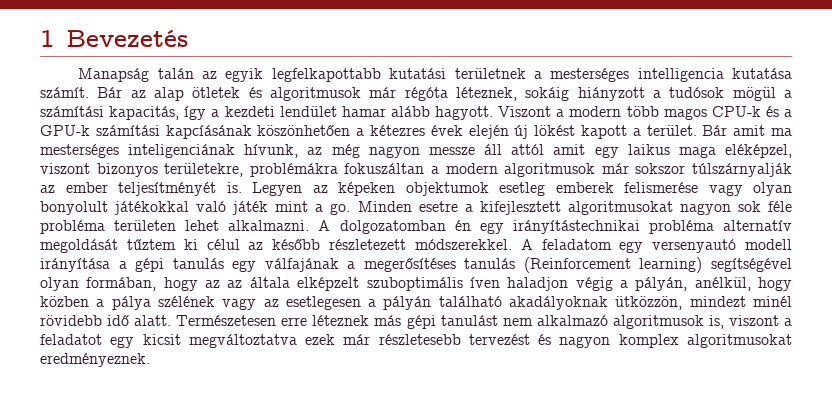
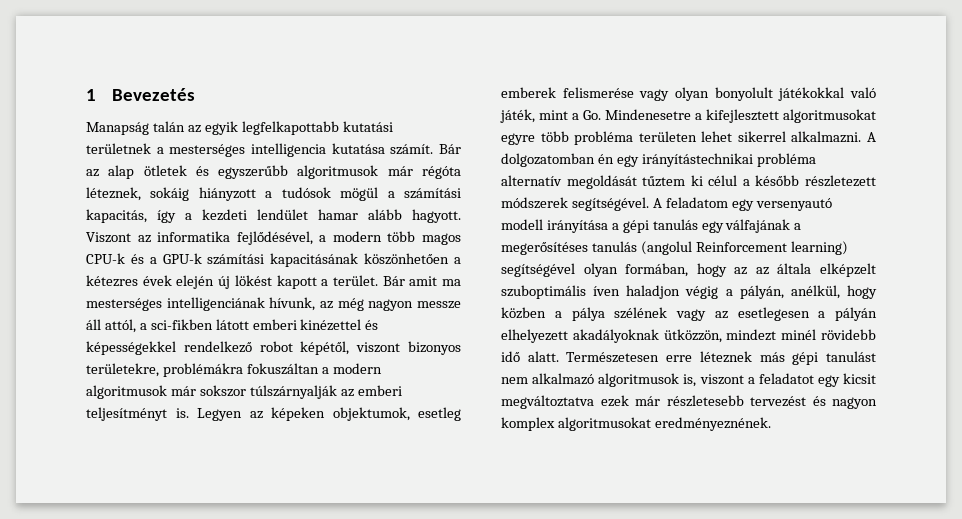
- Bár az alap ötletek és algoritmusok már régóta léteznek, sokáig hiányzott a tudósok mögül a számítási kapacitás, így a kezdeti lendület hamar alább hagyott.
+ Bár az alap ötletek és egyszerűbb algoritmusok már régóta léteznek, sokáig hiányzott a tudósok mögül a számítási kapacitás, így a kezdeti lendület hamar alább hagyott.
- Viszont a modern több magos CPU-k és a GPU-k számítási kapcíásának köszönhetően a kétezres évek elején új lökést kapott a terület.
+ Viszont az informatika fejlődésével, a modern több magos CPU-k és a GPU-k számítási kapacitásának köszönhetően a kétezres évek elején új lökést kapott a terület.
- Bár amit ma mesterséges inteligenciának hívunk, az még nagyon messze áll attól amit egy laikus maga eléképzel, viszont bizonyos területekre, problémákra fokuszáltan a modern algoritmusok már sokszor túlszárnyalják az ember teljesítményét is.
+ Bár amit ma mesterséges intelligenciának hívunk, az még nagyon messze áll attól, a sci-fikben látott emberi kinézettel és képességekkel rendelkező robot képétől, viszont bizonyos területekre, problémákra fokuszáltan a modern algoritmusok már sokszor túlszárnyalják az emberi teljesítményt is.
- Legyen az képeken objektumok esetleg emberek felismerése vagy olyan bonyolult játékokkal való játék mint a go. Minden esetre a kifejlesztett algoritmusokat nagyon sok féle probléma területen lehet alkalmazni.
+ Legyen az képeken objektumok, esetleg emberek felismerése vagy olyan bonyolult játékokkal való játék, mint a Go. Mindenesetre a kifejlesztett algoritmusokat egyre több probléma területen lehet sikerrel alkalmazni.
- A dolgozatomban én egy irányítástechnikai probléma alternatív megoldását tűztem ki célul az később részletezett módszerekkel.
+ A dolgozatomban én egy irányítástechnikai probléma alternatív megoldását tűztem ki célul a később részletezett módszerek segítségével.
- A feladatom egy versenyautó modell irányítása a gépi tanulás egy válfajának a megerősítéses tanulás (Reinforcement learning) segítségével olyan formában, hogy az az általa elképzelt szuboptimális íven haladjon végig a pályán, anélkül, hogy közben a pálya szélének vagy az esetlegesen a pályán található akadályoknak ütközzön, mindezt minél rövidebb idő alatt.
+ A feladatom egy versenyautó modell irányítása a gépi tanulás egy válfajának a megerősítéses tanulás (angolul Reinforcement learning) segítségével olyan formában, hogy az az általa elképzelt szuboptimális íven haladjon végig a pályán, anélkül, hogy közben a pálya szélének vagy az esetlegesen a pályán elhelyezett akadályoknak ütközzön, mindezt minél rövidebb idő alatt.
- Természetesen erre léteznek más gépi tanulást nem alkalmazó algoritmusok is, viszont a feladatot egy kicsit megváltoztatva ezek már részletesebb tervezést és nagyon komplex algoritmusokat eredményeznek.
+ Természetesen erre léteznek más gépi tanulást nem alkalmazó algoritmusok is, viszont a feladatot egy kicsit megváltoztatva ezek már részletesebb tervezést és nagyon komplex algoritmusokat eredményeznének.

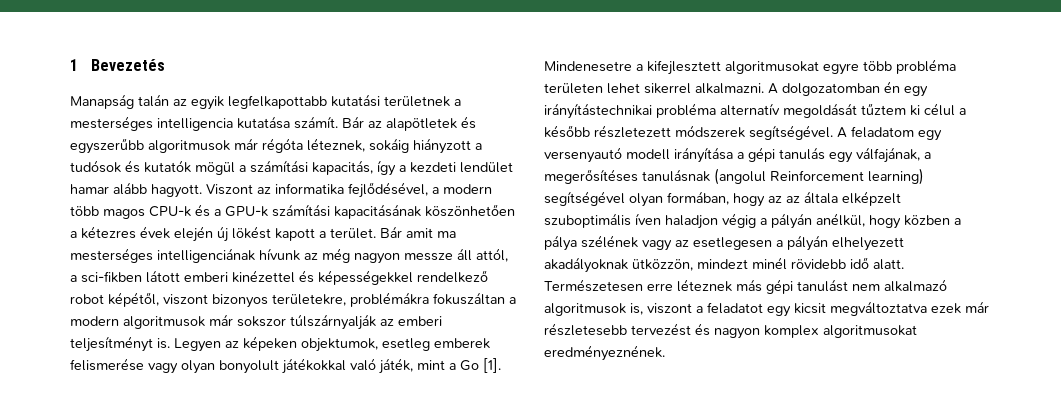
- Bár az alap ötletek és egyszerűbb algoritmusok már régóta léteznek, sokáig hiányzott a tudósok mögül a számítási kapacitás, így a kezdeti lendület hamar alább hagyott.
+ Bár az alapötletek és egyszerűbb algoritmusok már régóta léteznek, sokáig hiányzott a tudósok és kutatók mögül a számítási kapacitás, így a kezdeti lendület hamar alább hagyott.
- Bár amit ma mesterséges intelligenciának hívunk, az még nagyon messze áll attól, a sci-fikben látott emberi kinézettel és képességekkel rendelkező robot képétől, viszont bizonyos területekre, problémákra fokuszáltan a modern algoritmusok már sokszor túlszárnyalják az emberi teljesítményt is.
+ Bár amit ma mesterséges intelligenciának hívunk az még nagyon messze áll attól, a sci-fikben látott emberi kinézettel és képességekkel rendelkező robot képétől, viszont bizonyos területekre, problémákra fokuszáltan a modern algoritmusok már sokszor túlszárnyalják az emberi teljesítményt is.
- Legyen az képeken objektumok, esetleg emberek felismerése vagy olyan bonyolult játékokkal való játék, mint a Go. Mindenesetre a kifejlesztett algoritmusokat egyre több probléma területen lehet sikerrel alkalmazni.
+ Legyen az képeken objektumok, esetleg emberek felismerése vagy olyan bonyolult játékokkal való játék, mint a Go [1]. Mindenesetre a kifejlesztett algoritmusokat egyre több probléma területen lehet sikerrel alkalmazni.
- A feladatom egy versenyautó modell irányítása a gépi tanulás egy válfajának a megerősítéses tanulás (angolul Reinforcement learning) segítségével olyan formában, hogy az az általa elképzelt szuboptimális íven haladjon végig a pályán, anélkül, hogy közben a pálya szélének vagy az esetlegesen a pályán elhelyezett akadályoknak ütközzön, mindezt minél rövidebb idő alatt.
+ A feladatom egy versenyautó modell irányítása a gépi tanulás egy válfajának, a megerősítéses tanulásnak (angolul Reinforcement learning) segítségével olyan formában, hogy az az általa elképzelt szuboptimális íven haladjon végig a pályán anélkül, hogy közben a pálya szélének vagy az esetlegesen a pályán elhelyezett akadályoknak ütközzön, mindezt minél rövidebb idő alatt.

